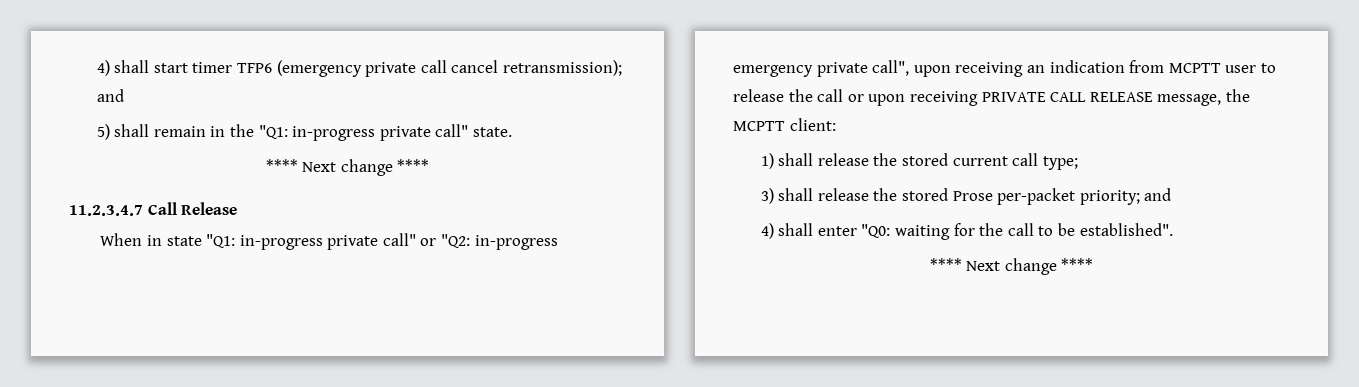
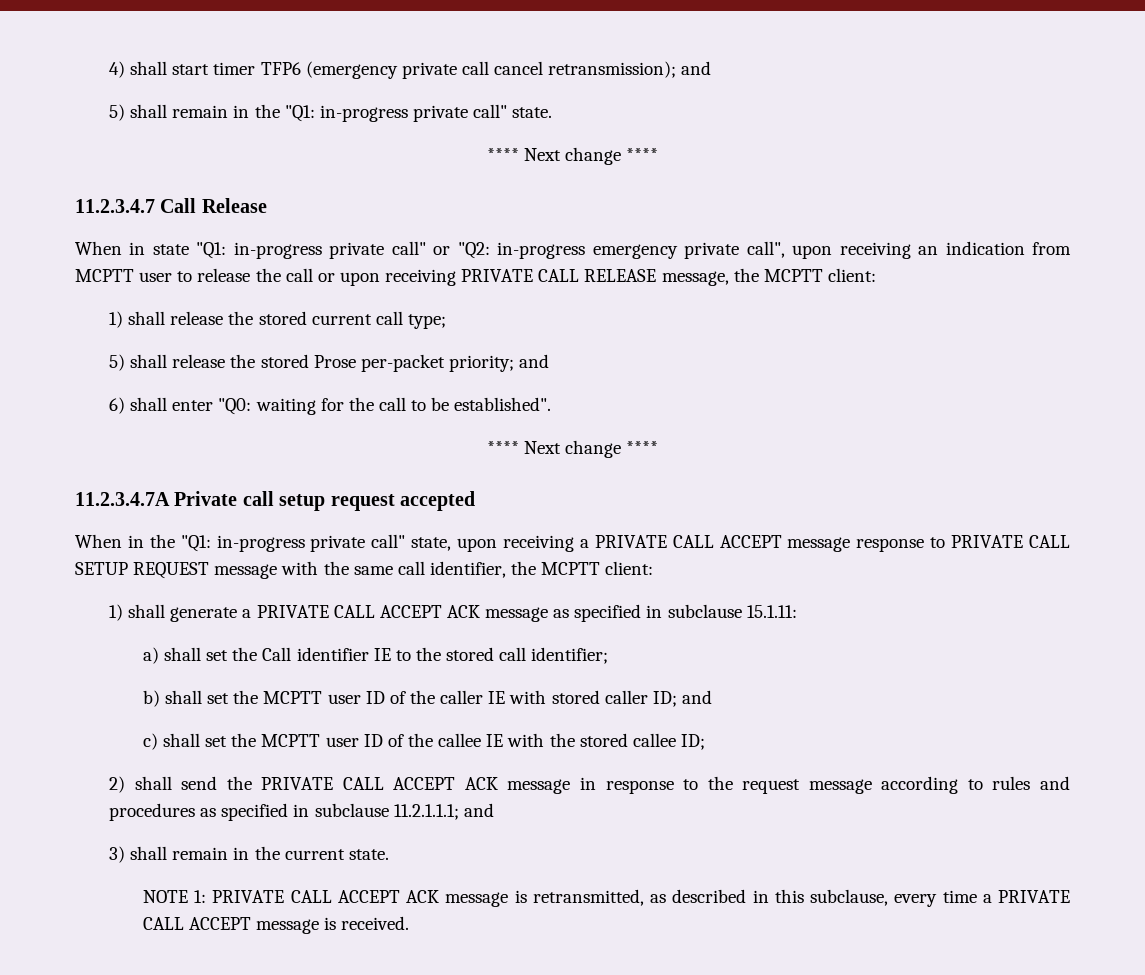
- 3) shall release the stored Prose per-packet priority; and
+ 5) shall release the stored Prose per-packet priority; and
- 4) shall enter "Q0: waiting for the call to be established".
+ 6) shall enter "Q0: waiting for the call to be established".
+ 11.2.3.4.7A Private call setup request accepted
+ When in the "Q1: in-progress private call" state, upon receiving a PRIVATE CALL ACCEPT message response to PRIVATE CALL SETUP REQUEST message with the same call identifier, the MCPTT client:
+ 1) shall generate a PRIVATE CALL ACCEPT ACK message as specified in subclause 15.1.11:
+ a) shall set the Call identifier IE to the stored call identifier;
+ b) shall set the MCPTT user ID of the caller IE with stored caller ID; and
+ c) shall set the MCPTT user ID of the callee IE with the stored callee ID;
+ 2) shall send the PRIVATE CALL ACCEPT ACK message in response to the request message according to rules and procedures as specified in subclause 11.2.1.1.1; and
+ 3) shall remain in the current state.
+ NOTE 1: PRIVATE CALL ACCEPT ACK message is retransmitted, as described in this subclause, every time a PRIVATE CALL ACCEPT message is received.

